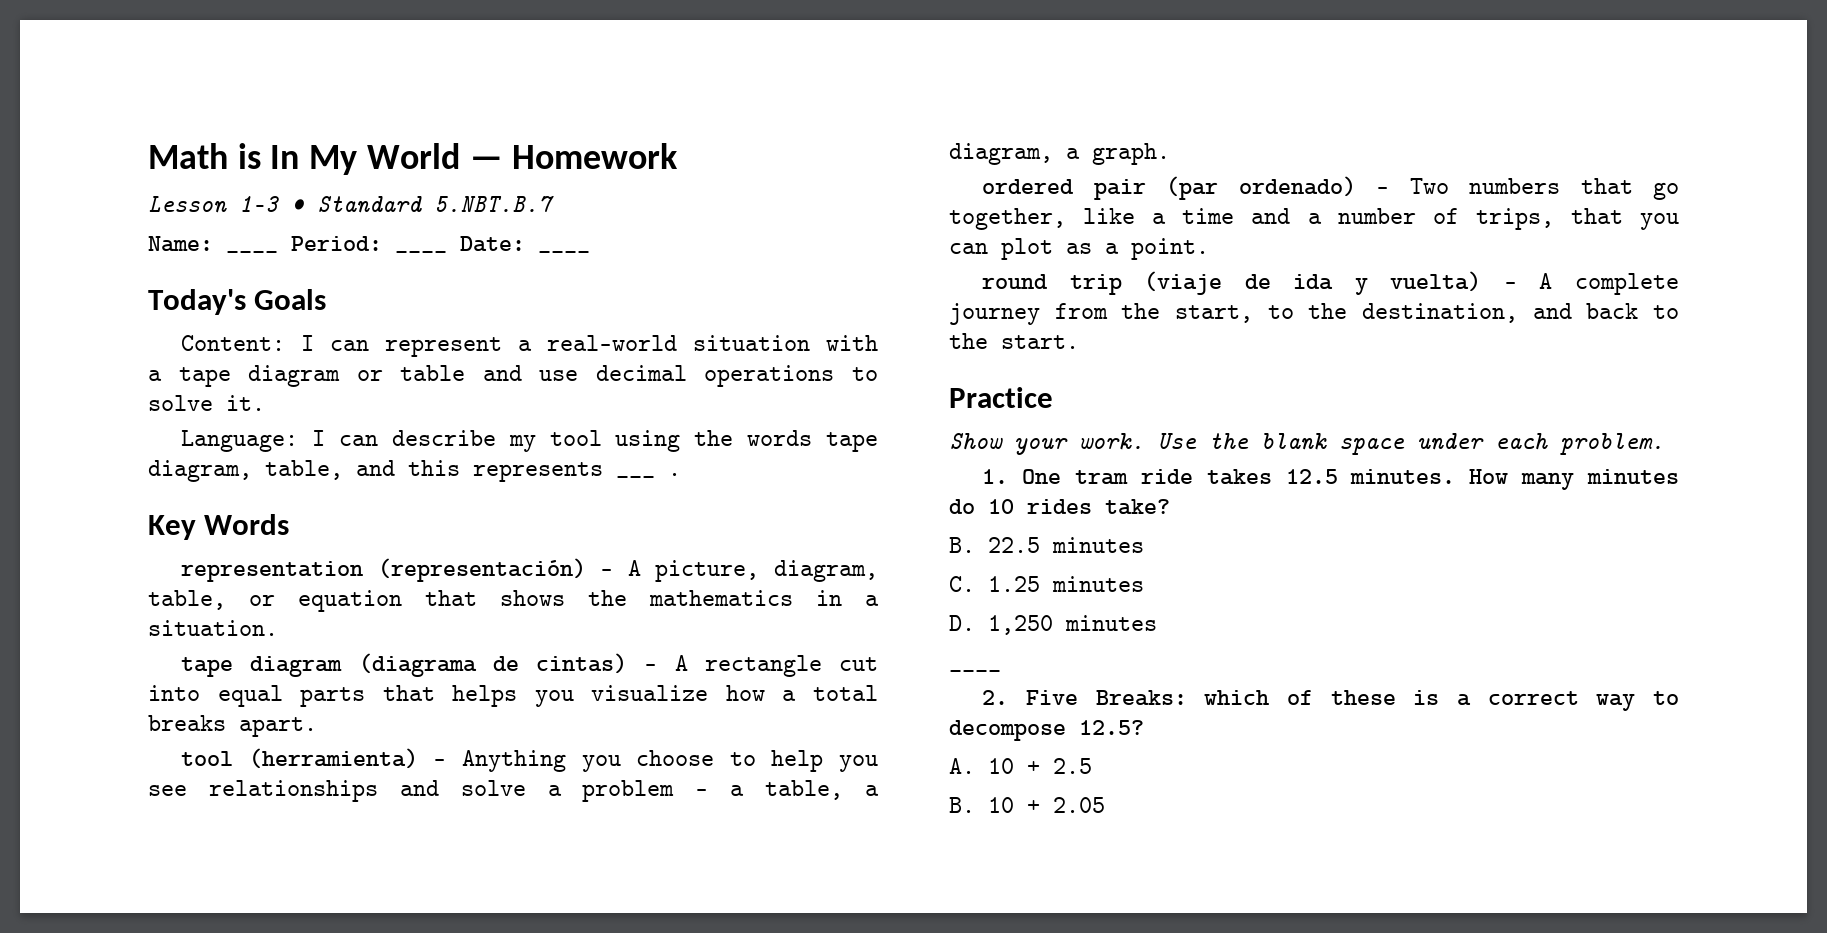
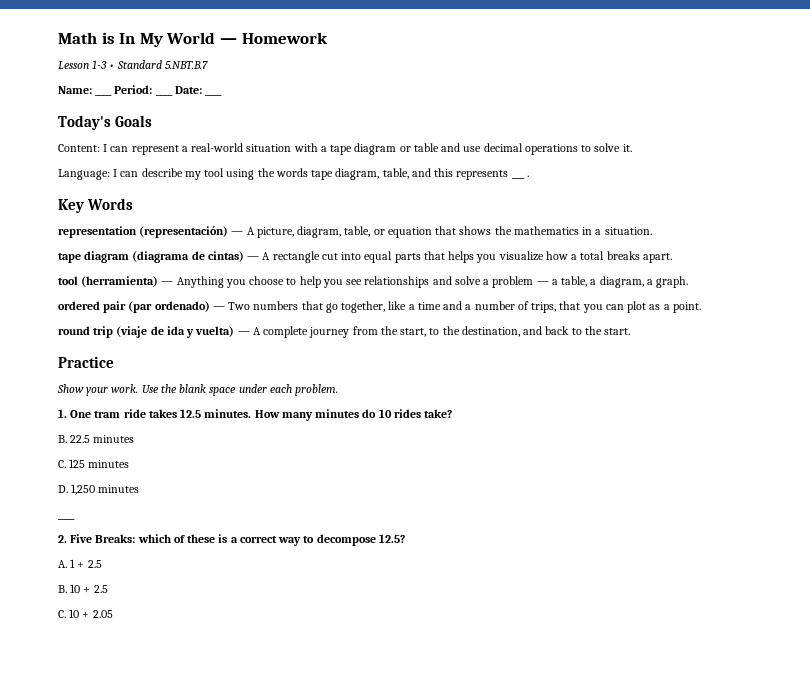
- C. 1.25 minutes
+ C. 125 minutes
- A. 10 + 2.5
+ A. 1 + 2.5
- B. 10 + 2.05
+ B. 10 + 2.5
+ C. 10 + 2.05

